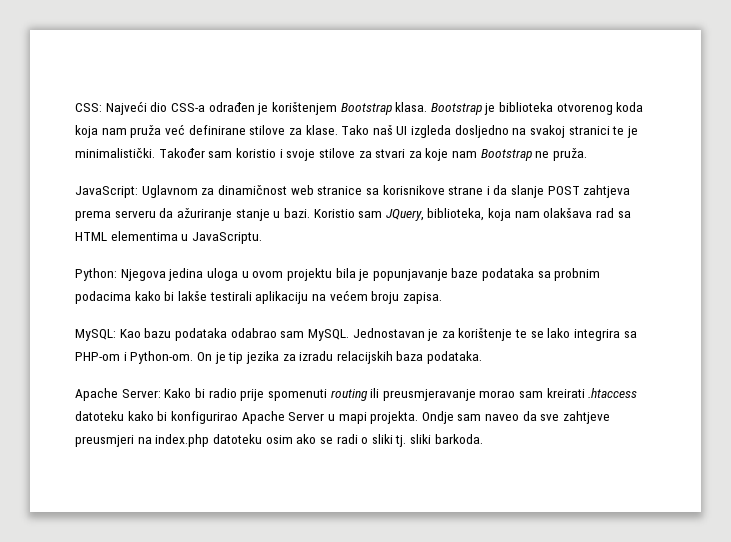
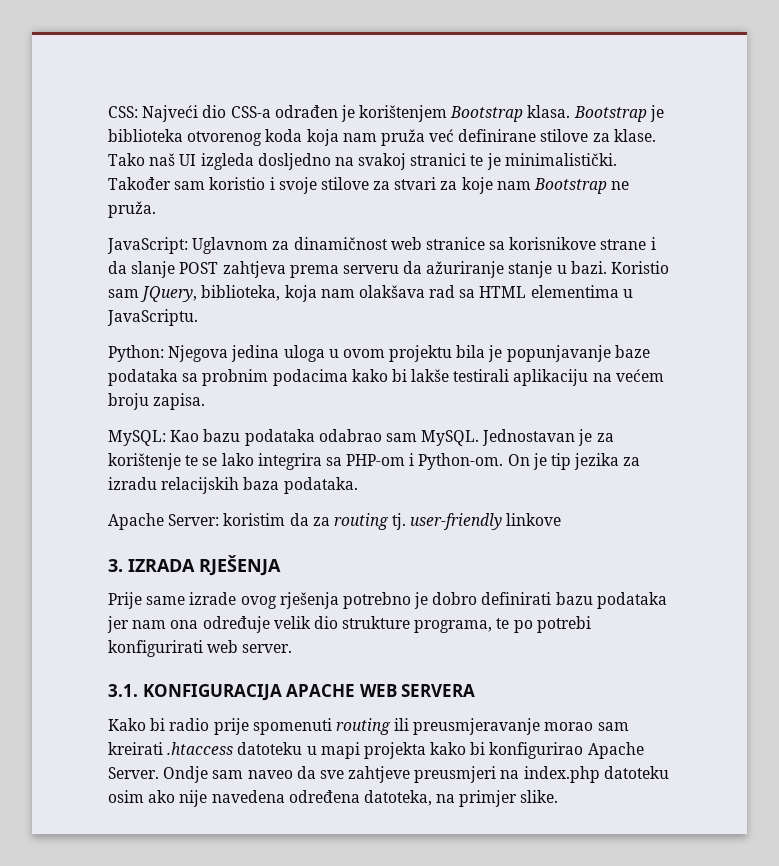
- Apache Server: Kako bi radio prije spomenuti routing ili preusmjeravanje morao sam kreirati .htaccess datoteku kako bi konfigurirao Apache Server u mapi projekta.
+ Apache Server: koristim da za routing tj. user-friendly linkove
+ 3. IZRADA RJEŠENJA
+ Prije same izrade ovog rješenja potrebno je dobro definirati bazu podataka jer nam ona određuje velik dio strukture programa, te po potrebi konfigurirati web server.
+ 3.1. KONFIGURACIJA APACHE WEB SERVERA
+ Kako bi radio prije spomenuti routing ili preusmjeravanje morao sam kreirati .htaccess datoteku u mapi projekta kako bi konfigurirao Apache Server.
- Ondje sam naveo da sve zahtjeve preusmjeri na index.php datoteku osim ako se radi o sliki tj. sliki barkoda.
+ Ondje sam naveo da sve zahtjeve preusmjeri na index.php datoteku osim ako nije navedena određena datoteka, na primjer slike.

